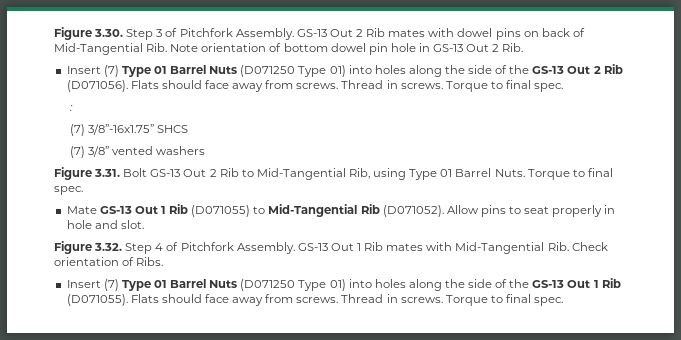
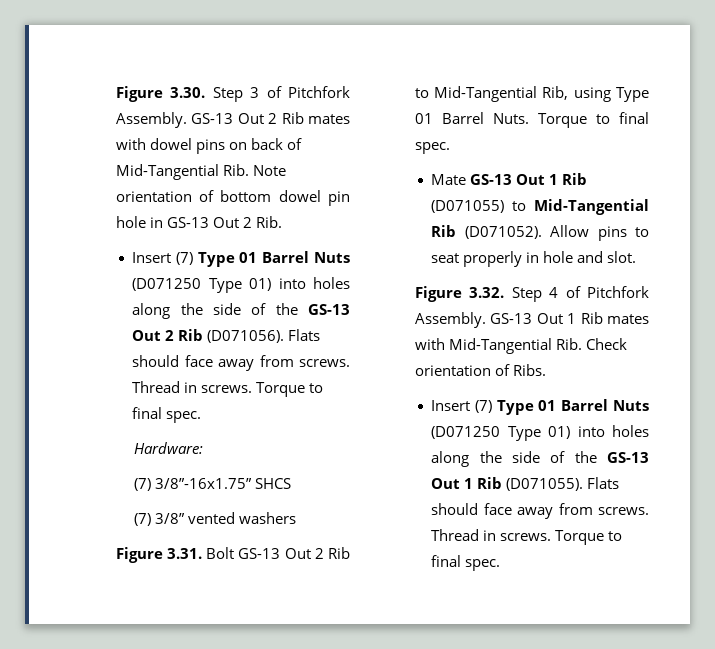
- :
+ Hardware:

